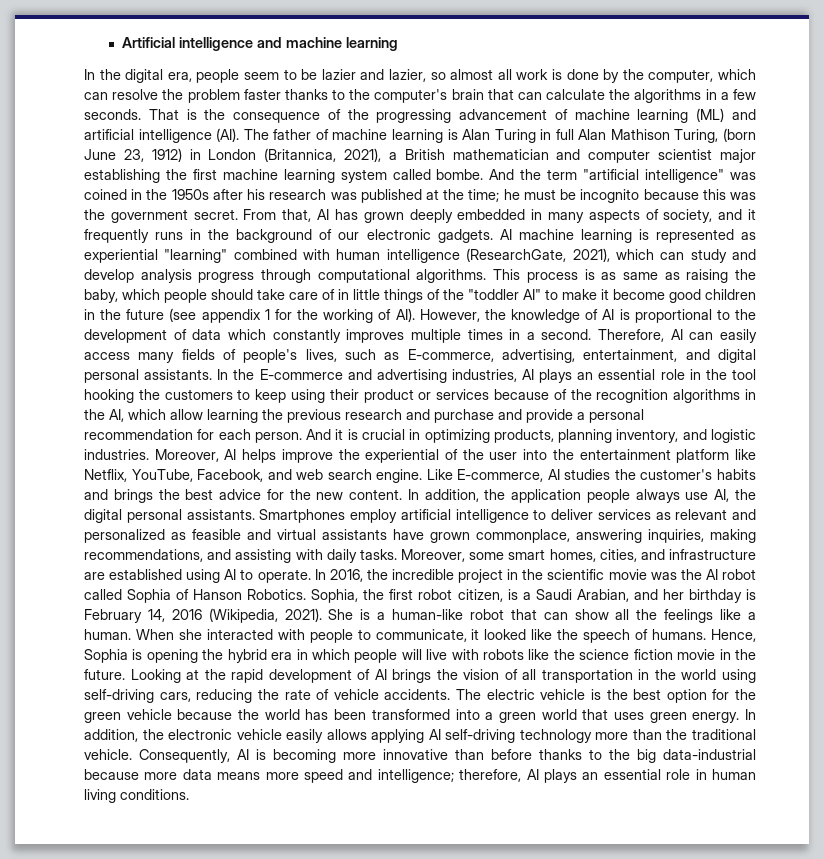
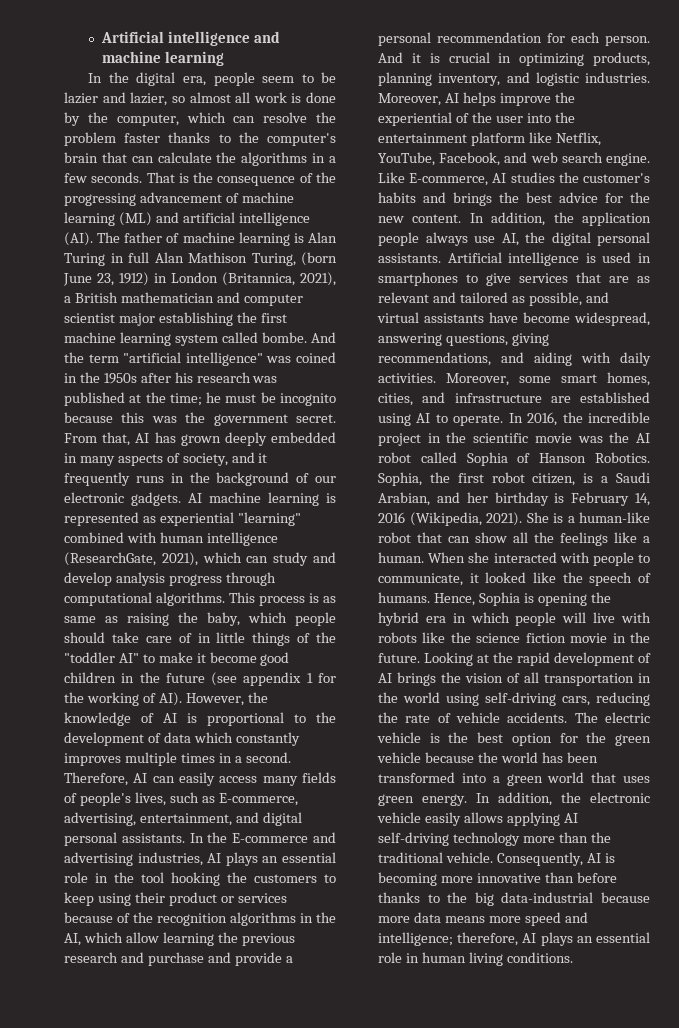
- Smartphones employ artificial intelligence to deliver services as relevant and personalized as feasible and virtual assistants have grown commonplace, answering inquiries, making recommendations, and assisting with daily tasks.
+ Artificial intelligence is used in smartphones to give services that are as relevant and tailored as possible, and virtual assistants have become widespread, answering questions, giving recommendations, and aiding with daily activities.

